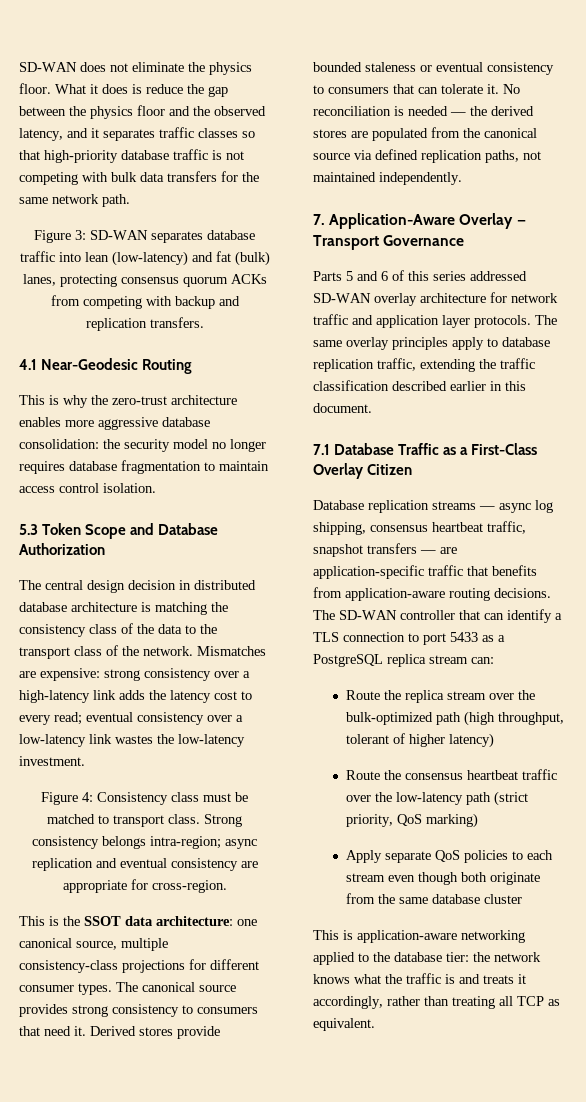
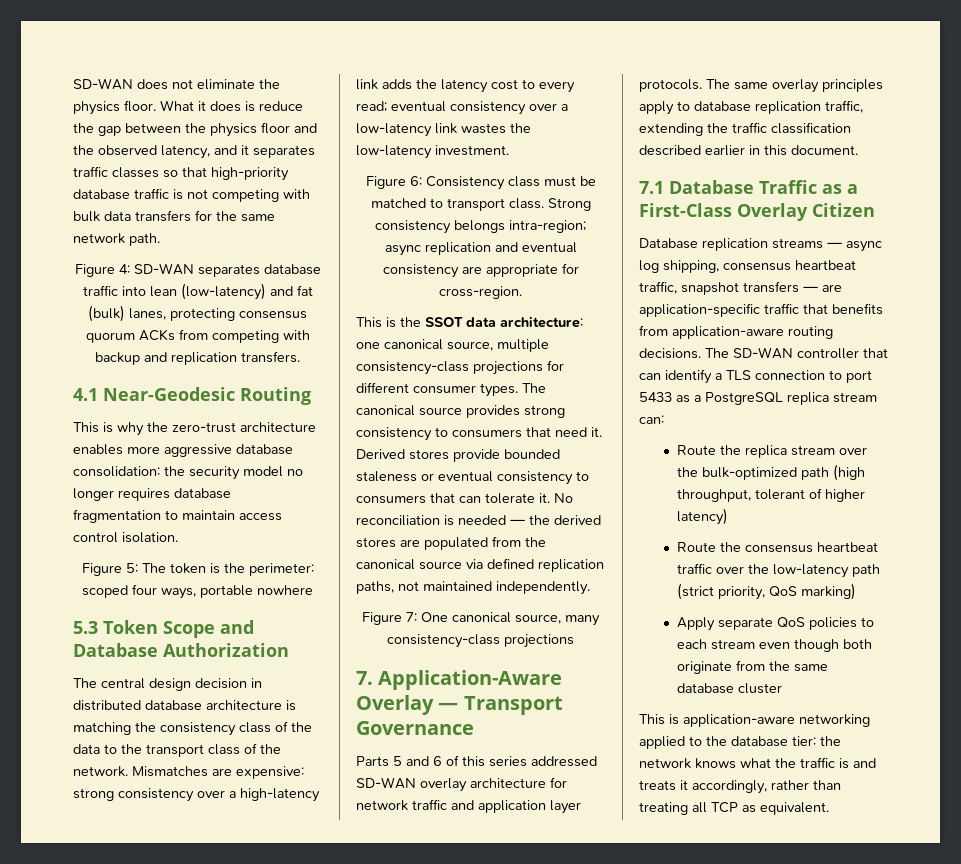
- Figure 3: SD-WAN separates database traffic into lean (low-latency) and fat (bulk) lanes, protecting consensus quorum ACKs from competing with backup and replication transfers.
+ Figure 4: SD-WAN separates database traffic into lean (low-latency) and fat (bulk) lanes, protecting consensus quorum ACKs from competing with backup and replication transfers.
+ Figure 5: The token is the perimeter: scoped four ways, portable nowhere
- Figure 4: Consistency class must be matched to transport class.
+ Figure 6: Consistency class must be matched to transport class.
+ Figure 7: One canonical source, many consistency-class projections

